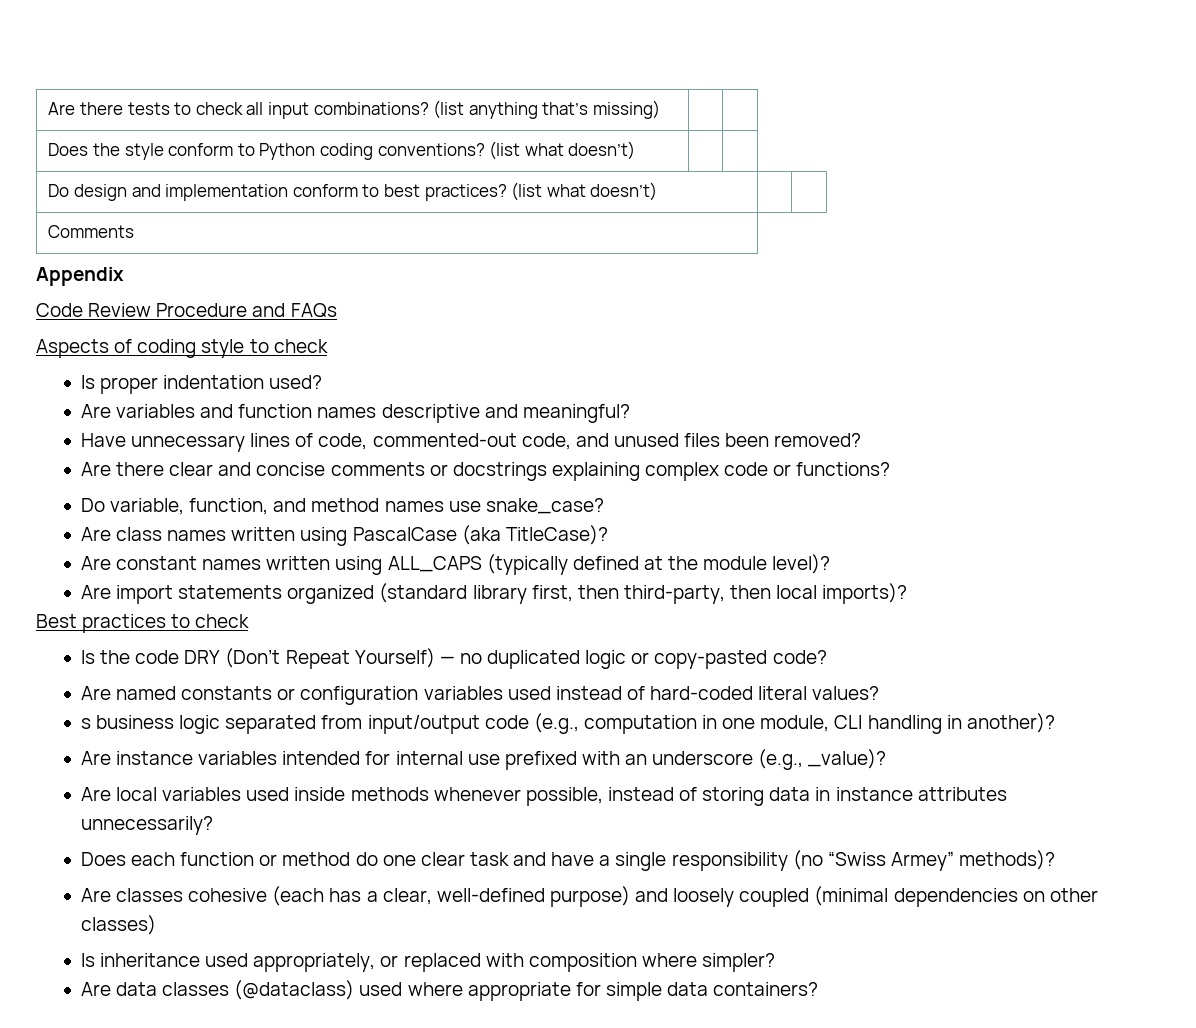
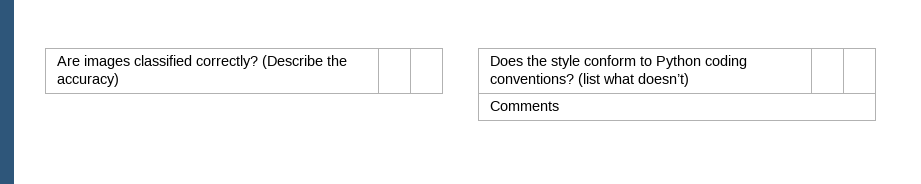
- Are there tests to check all input combinations? (list anything that’s missing) | |
+ Are images classified correctly? (Describe the accuracy) | |
- Do design and implementation conform to best practices? (list what doesn’t) | |
  Comments
- Appendix
- Code Review Procedure and FAQs
- Aspects of coding style to check
- Is proper indentation used?
- Are variables and function names descriptive and meaningful?
- Have unnecessary lines of code, commented-out code, and unused files been removed?
- Are there clear and concise comments or docstrings explaining complex code or functions?
- Do variable, function, and method names use snake_case?
- Are class names written using PascalCase (aka TitleCase)?
- Are constant names written using ALL_CAPS (typically defined at the module level)?
- Are import statements organized (standard library first, then third-party, then local imports)?
- Best practices to check
- Is the code DRY (Don’t Repeat Yourself) — no duplicated logic or copy-pasted code?
- Are named constants or configuration variables used instead of hard-coded literal values?
- s business logic separated from input/output code (e.g., computation in one module, CLI handling in another)?
- Are instance variables intended for internal use prefixed with an underscore (e.g., _value)?
- Are local variables used inside methods whenever possible, instead of storing data in instance attributes unnecessarily?
- Does each function or method do one clear task and have a single responsibility (no “Swiss Armey” methods)?
- Are classes cohesive (each has a clear, well-defined purpose) and loosely coupled (minimal dependencies on other classes)
- Is inheritance used appropriately, or replaced with composition where simpler?
- Are data classes (@dataclass) used where appropriate for simple data containers?

